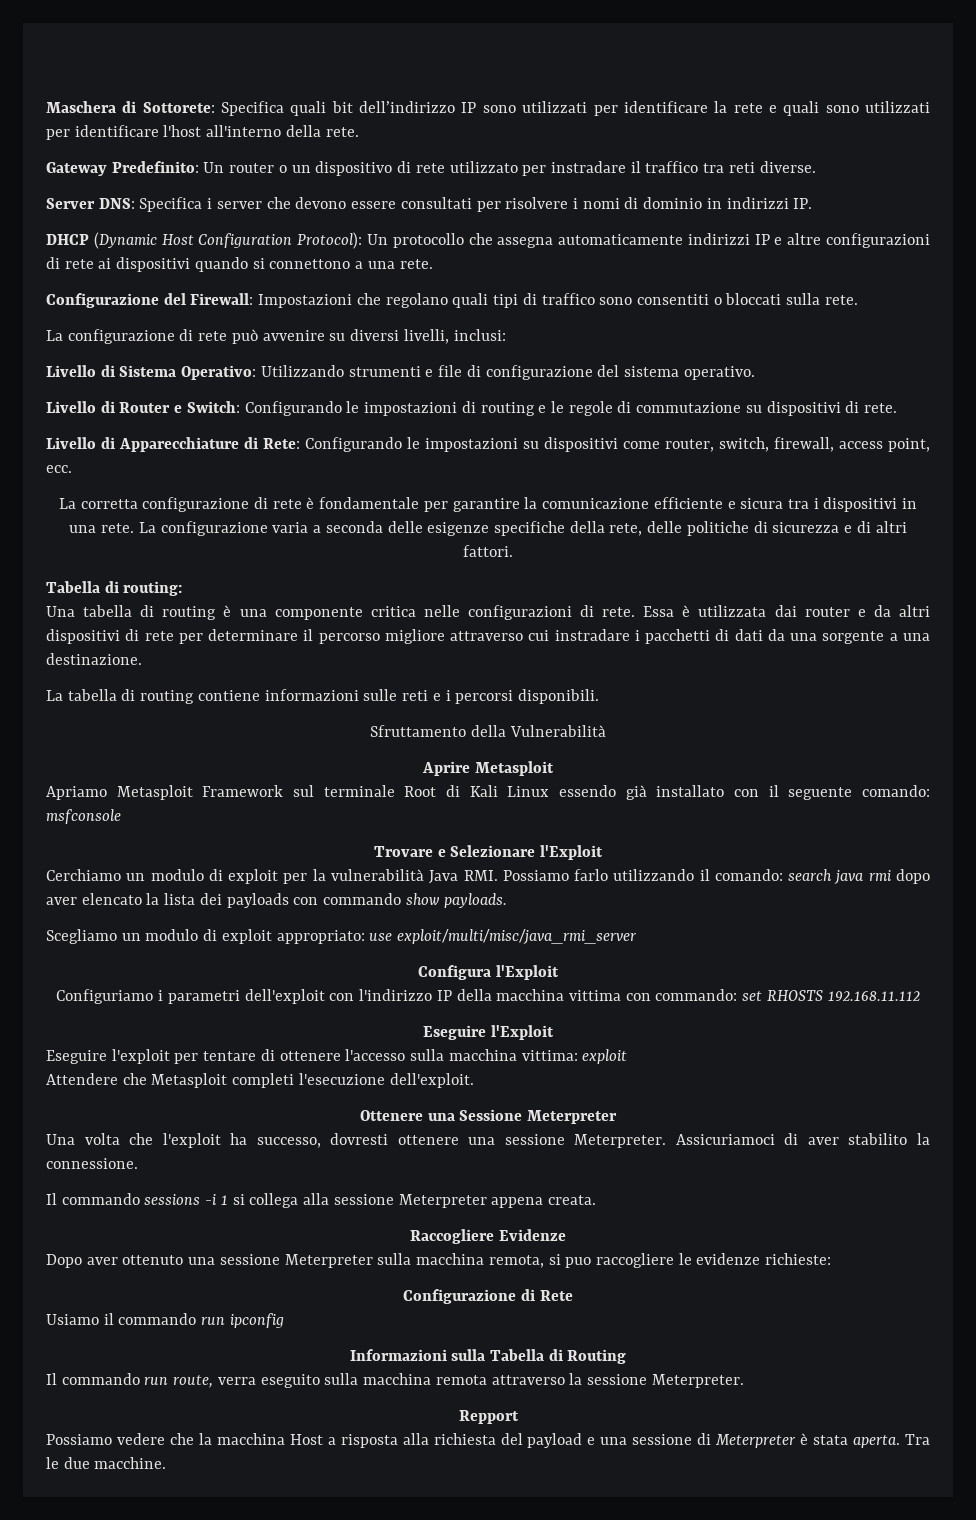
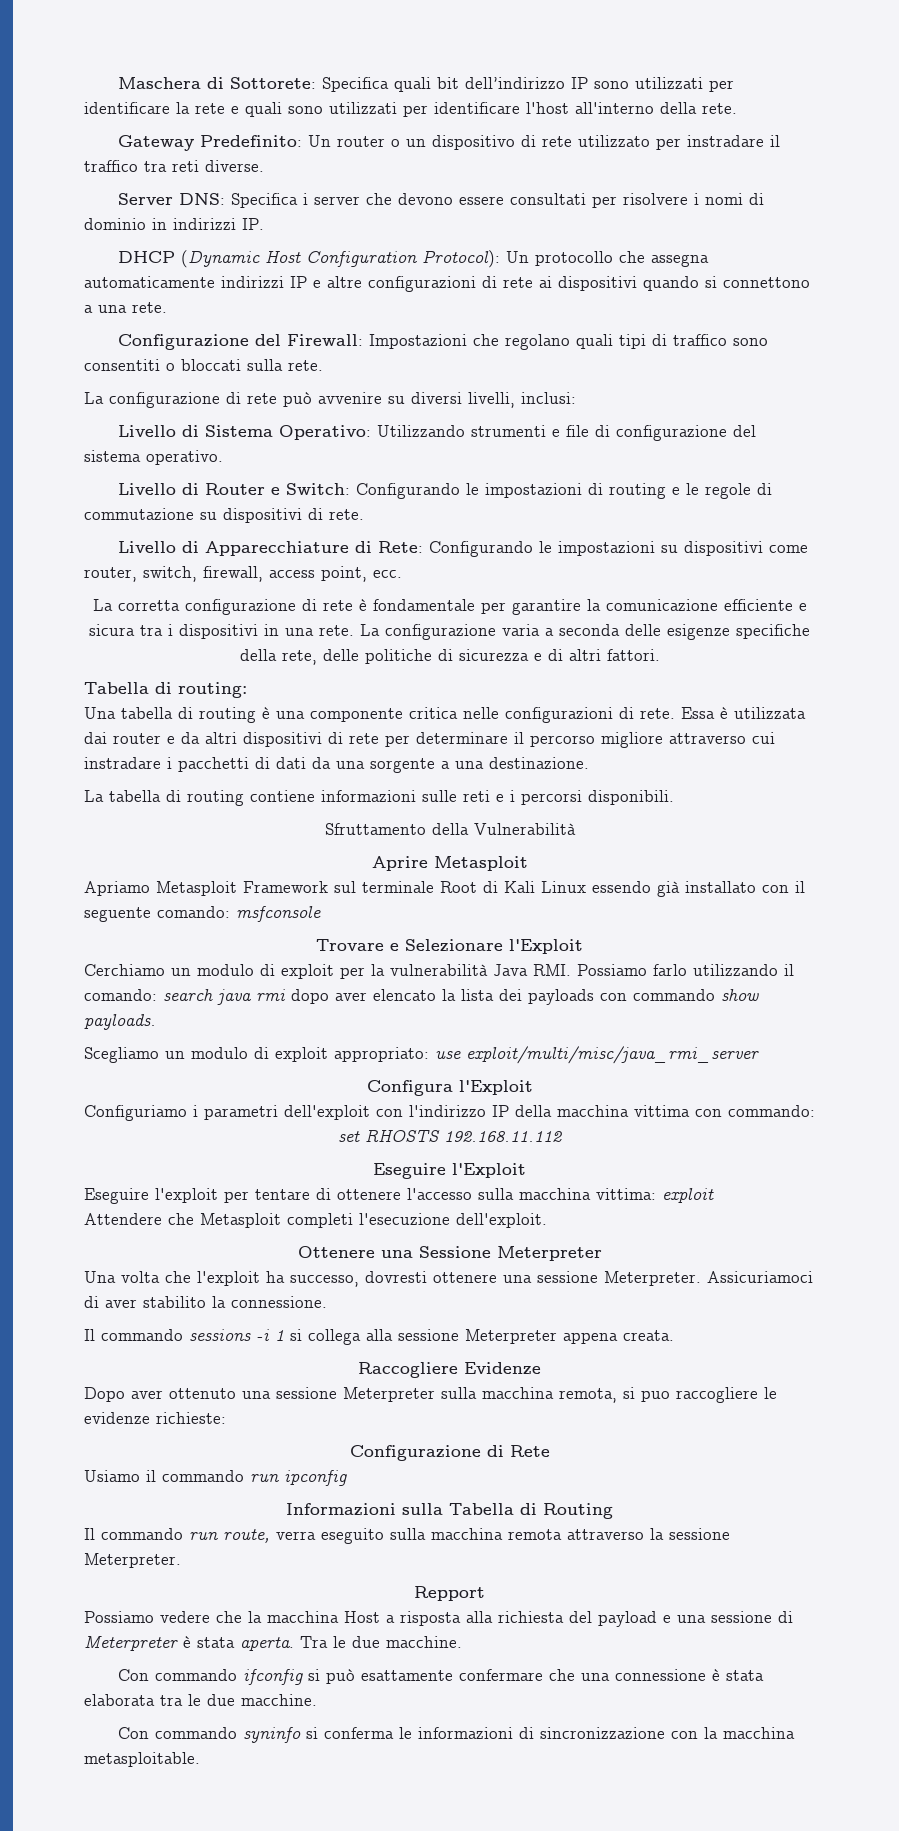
+ Con commando ifconfig si può esattamente confermare che una connessione è stata elaborata tra le due macchine.
+ Con commando syninfo si conferma le informazioni di sincronizzazione con la macchina metasploitable.

